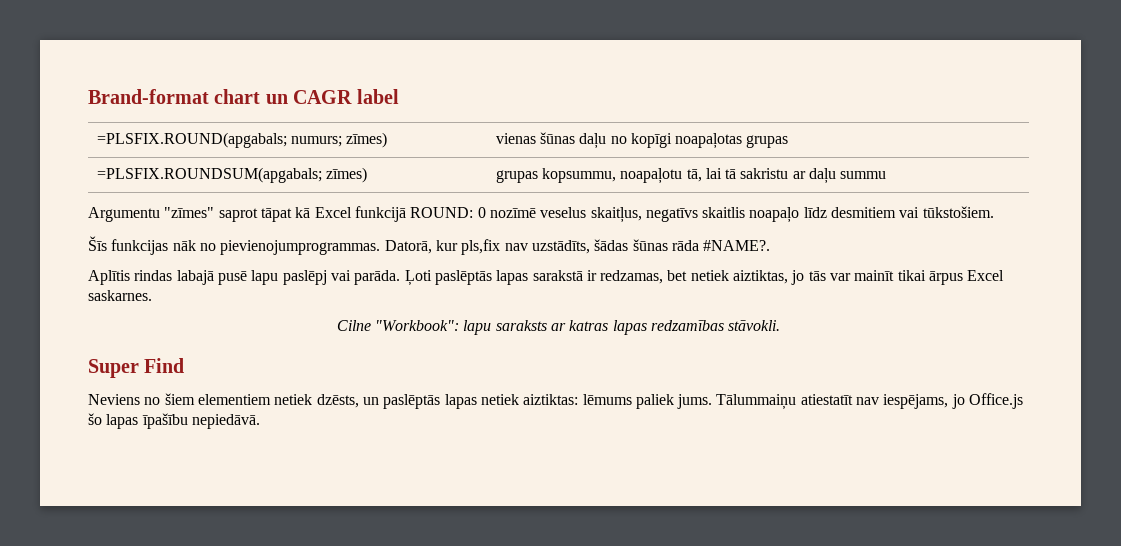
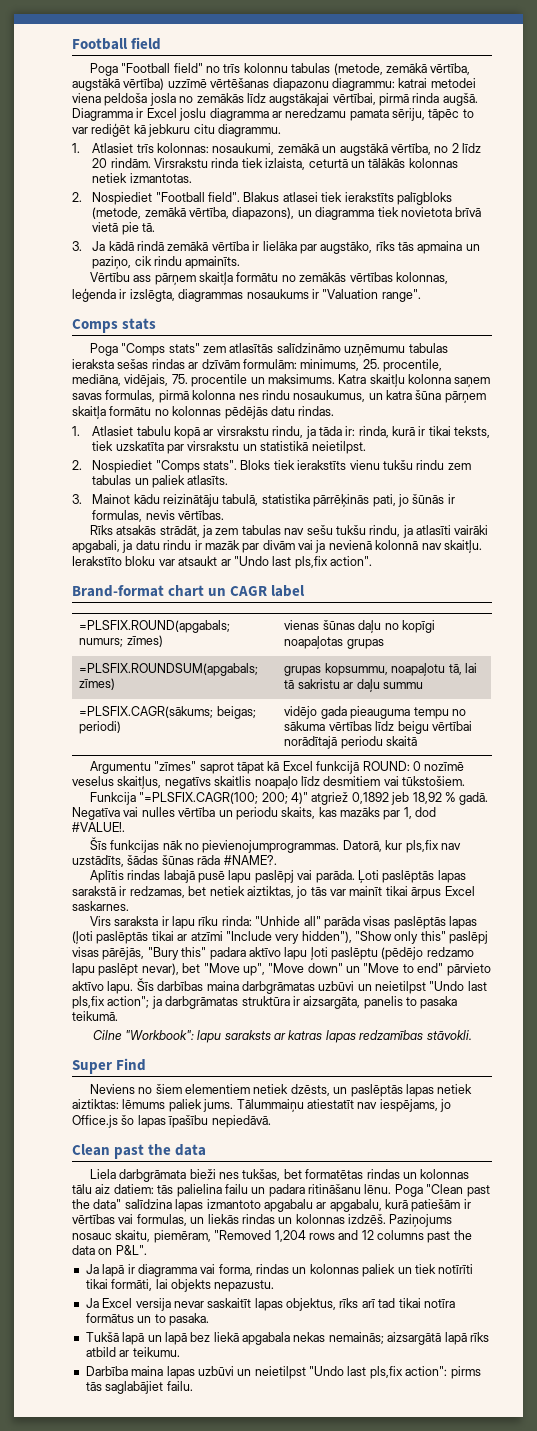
+ Football field
+ Poga "Football field" no trīs kolonnu tabulas (metode, zemākā vērtība, augstākā vērtība) uzzīmē vērtēšanas diapazonu diagrammu: katrai metodei viena peldoša josla no zemākās līdz augstākajai vērtībai, pirmā rinda augšā. Diagramma ir Excel joslu diagramma ar neredzamu pamata sēriju, tāpēc to var rediģēt kā jebkuru citu diagrammu.
+ 1. Atlasiet trīs kolonnas: nosaukumi, zemākā un augstākā vērtība, no 2 līdz 20 rindām. Virsrakstu rinda tiek izlaista, ceturtā un tālākās kolonnas netiek izmantotas.
+ 2. Nospiediet "Football field". Blakus atlasei tiek ierakstīts palīgbloks (metode, zemākā vērtība, diapazons), un diagramma tiek novietota brīvā vietā pie tā.
+ 3. Ja kādā rindā zemākā vērtība ir lielāka par augstāko, rīks tās apmaina un paziņo, cik rindu apmainīts.
+ Vērtību ass pārņem skaitļa formātu no zemākās vērtības kolonnas, leģenda ir izslēgta, diagrammas nosaukums ir "Valuation range".
+ Comps stats
+ Poga "Comps stats" zem atlasītās salīdzināmo uzņēmumu tabulas ieraksta sešas rindas ar dzīvām formulām: minimums, 25. procentile, mediāna, vidējais, 75. procentile un maksimums. Katra skaitļu kolonna saņem savas formulas, pirmā kolonna nes rindu nosaukumus, un katra šūna pārņem skaitļa formātu no kolonnas pēdējās datu rindas.
+ 1. Atlasiet tabulu kopā ar virsrakstu rindu, ja tāda ir: rinda, kurā ir tikai teksts, tiek uzskatīta par virsrakstu un statistikā neietilpst.
+ 2. Nospiediet "Comps stats". Bloks tiek ierakstīts vienu tukšu rindu zem tabulas un paliek atlasīts.
+ 3. Mainot kādu reizinātāju tabulā, statistika pārrēķinās pati, jo šūnās ir formulas, nevis vērtības.
+ Rīks atsakās strādāt, ja zem tabulas nav sešu tukšu rindu, ja atlasīti vairāki apgabali, ja datu rindu ir mazāk par divām vai ja nevienā kolonnā nav skaitļu. Ierakstīto bloku var atsaukt ar "Undo last pls,fix action".
+ =PLSFIX.CAGR(sākums; beigas; periodi) | vidējo gada pieauguma tempu no sākuma vērtības līdz beigu vērtībai norādītajā periodu skaitā
+ Funkcija "=PLSFIX.CAGR(100; 200; 4)" atgriež 0,1892 jeb 18,92 % gadā. Negatīva vai nulles vērtība un periodu skaits, kas mazāks par 1, dod #VALUE!.
+ Virs saraksta ir lapu rīku rinda: "Unhide all" parāda visas paslēptās lapas (ļoti paslēptās tikai ar atzīmi "Include very hidden"), "Show only this" paslēpj visas pārējās, "Bury this" padara aktīvo lapu ļoti paslēptu (pēdējo redzamo lapu paslēpt nevar), bet "Move up", "Move down" un "Move to end" pārvieto aktīvo lapu. Šīs darbības maina darbgrāmatas uzbūvi un neietilpst "Undo last pls,fix action"; ja darbgrāmatas struktūra ir aizsargāta, panelis to pasaka teikumā.
+ Clean past the data
+ Liela darbgrāmata bieži nes tukšas, bet formatētas rindas un kolonnas tālu aiz datiem: tās palielina failu un padara ritināšanu lēnu. Poga "Clean past the data" salīdzina lapas izmantoto apgabalu ar apgabalu, kurā patiešām ir vērtības vai formulas, un liekās rindas un kolonnas izdzēš. Paziņojums nosauc skaitu, piemēram, "Removed 1,204 rows and 12 columns past the data on P&L".
+ Ja lapā ir diagramma vai forma, rindas un kolonnas paliek un tiek notīrīti tikai formāti, lai objekts nepazustu.
+ Ja Excel versija nevar saskaitīt lapas objektus, rīks arī tad tikai notīra formātus un to pasaka.
+ Tukšā lapā un lapā bez liekā apgabala nekas nemainās; aizsargātā lapā rīks atbild ar teikumu.
+ Darbība maina lapas uzbūvi un neietilpst "Undo last pls,fix action": pirms tās saglabājiet failu.

